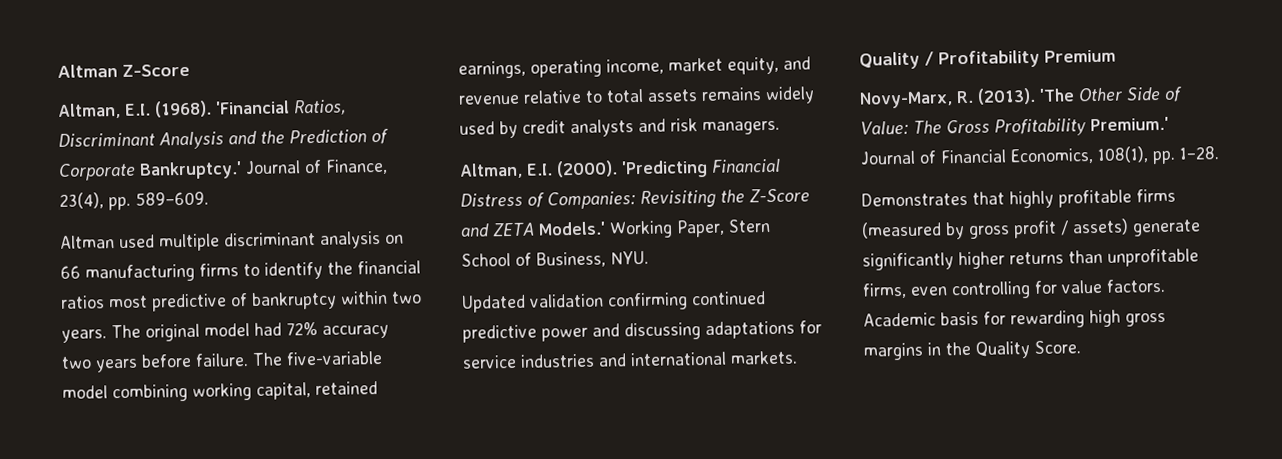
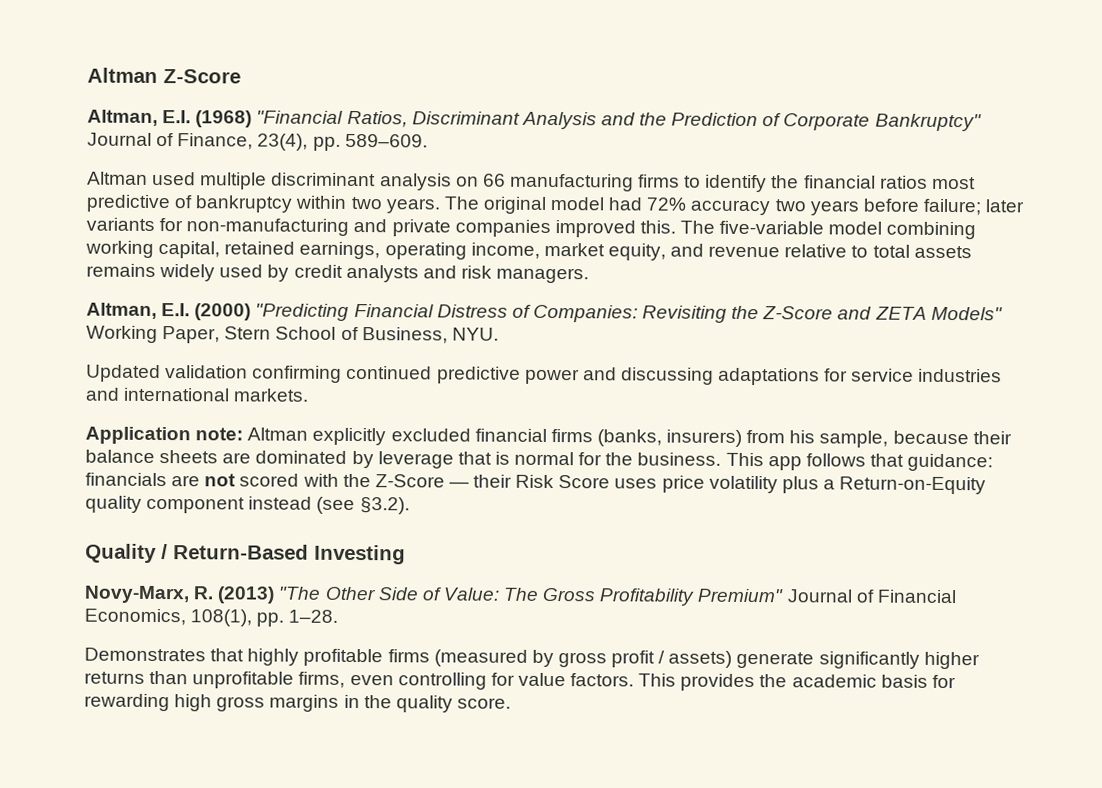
- Altman, E.I. (1968). 'Financial Ratios, Discriminant Analysis and the Prediction of Corporate Bankruptcy.' Journal of Finance, 23(4), pp. 589–609.
+ Altman, E.I. (1968) "Financial Ratios, Discriminant Analysis and the Prediction of Corporate Bankruptcy" Journal of Finance, 23(4), pp. 589–609.
- The original model had 72% accuracy two years before failure.
+ The original model had 72% accuracy two years before failure; later variants for non-manufacturing and private companies improved this.
- Altman, E.I. (2000). 'Predicting Financial Distress of Companies: Revisiting the Z-Score and ZETA Models.' Working Paper, Stern School of Business, NYU.
+ Altman, E.I. (2000) "Predicting Financial Distress of Companies: Revisiting the Z-Score and ZETA Models" Working Paper, Stern School of Business, NYU.
+ Application note: Altman explicitly excluded financial firms (banks, insurers) from his sample, because their balance sheets are dominated by leverage that is normal for the business. This app follows that guidance: financials are not scored with the Z-Score — their Risk Score uses price volatility plus a Return-on-Equity quality component instead (see §3.2).
- Quality / Profitability Premium
+ Quality / Return-Based Investing
- Novy-Marx, R. (2013). 'The Other Side of Value: The Gross Profitability Premium.' Journal of Financial Economics, 108(1), pp. 1–28.
+ Novy-Marx, R. (2013) "The Other Side of Value: The Gross Profitability Premium" Journal of Financial Economics, 108(1), pp. 1–28.
- Academic basis for rewarding high gross margins in the Quality Score.
+ This provides the academic basis for rewarding high gross margins in the quality score.

